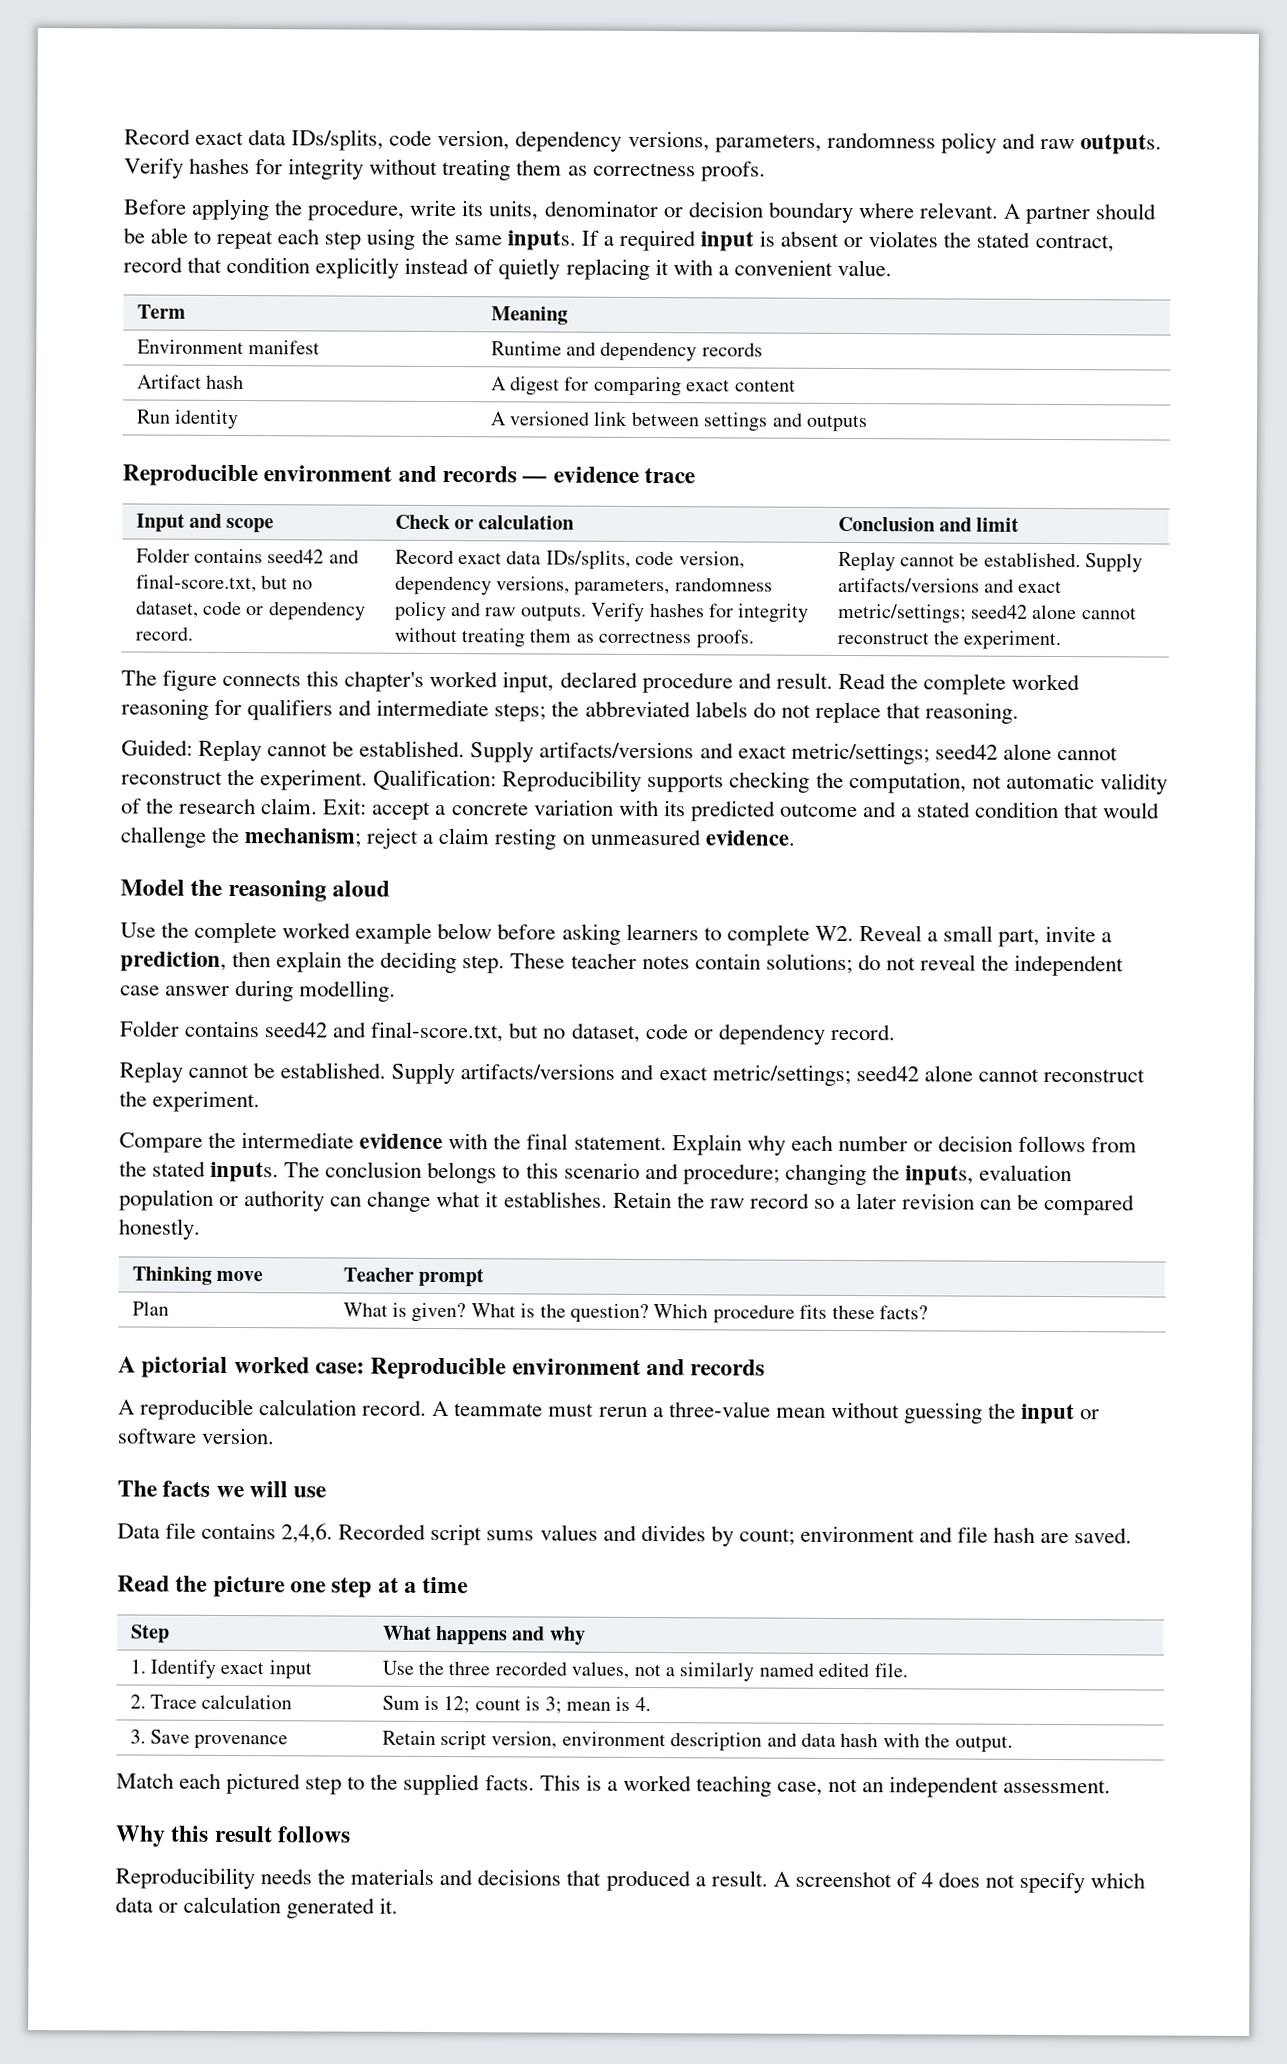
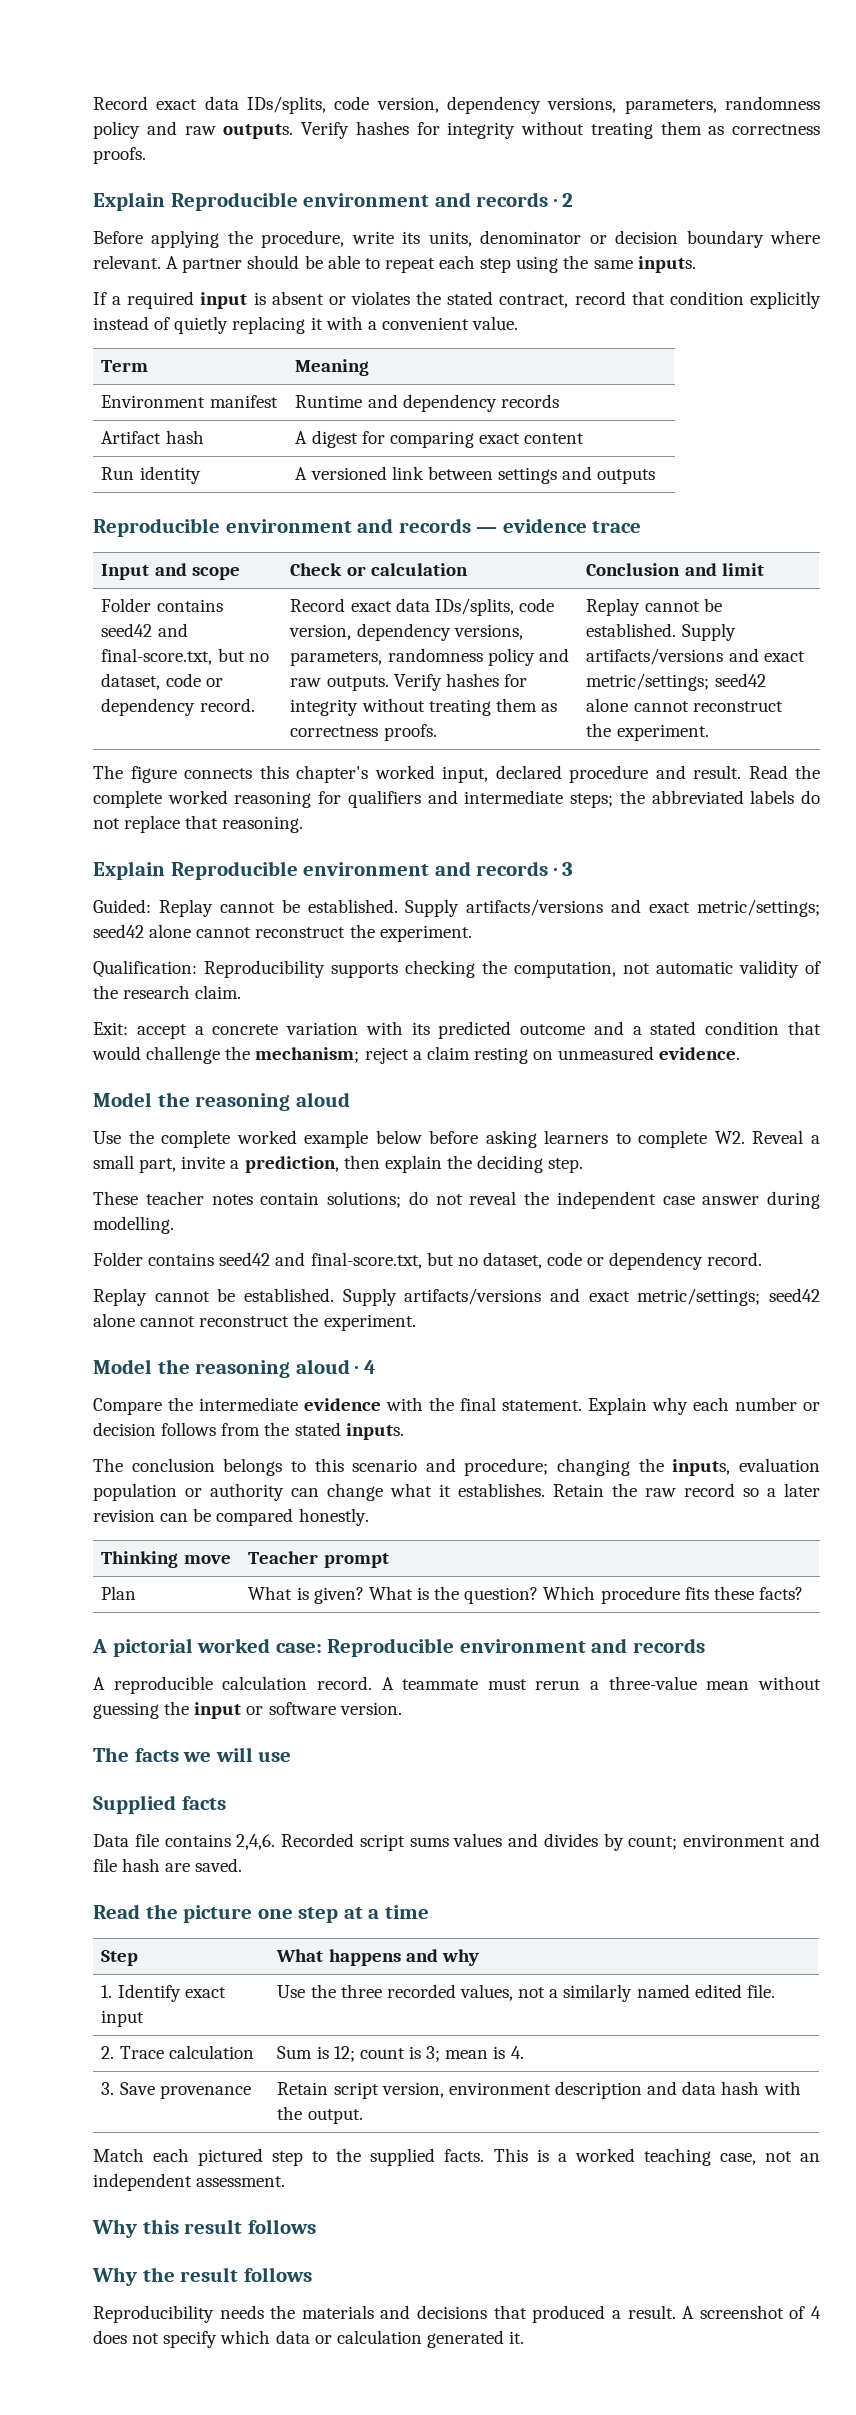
+ Explain Reproducible environment and records · 2
- A partner should be able to repeat each step using the same inputs. If a required input is absent or violates the stated contract, record that condition explicitly instead of quietly replacing it with a convenient value.
+ A partner should be able to repeat each step using the same inputs.
+ If a required input is absent or violates the stated contract, record that condition explicitly instead of quietly replacing it with a convenient value.
+ Explain Reproducible environment and records · 3
- Guided: Replay cannot be established. Supply artifacts/versions and exact metric/settings; seed42 alone cannot reconstruct the experiment. Qualification: Reproducibility supports checking the computation, not automatic validity of the research claim. Exit: accept a concrete variation with its predicted outcome and a stated condition that would challenge the mechanism; reject a claim resting on unmeasured evidence.
+ Guided: Replay cannot be established. Supply artifacts/versions and exact metric/settings; seed42 alone cannot reconstruct the experiment.
+ Qualification: Reproducibility supports checking the computation, not automatic validity of the research claim.
+ Exit: accept a concrete variation with its predicted outcome and a stated condition that would challenge the mechanism; reject a claim resting on unmeasured evidence.
- Use the complete worked example below before asking learners to complete W2. Reveal a small part, invite a prediction, then explain the deciding step. These teacher notes contain solutions; do not reveal the independent case answer during modelling.
+ Use the complete worked example below before asking learners to complete W2. Reveal a small part, invite a prediction, then explain the deciding step.
+ These teacher notes contain solutions; do not reveal the independent case answer during modelling.
+ Model the reasoning aloud · 4
- Explain why each number or decision follows from the stated inputs. The conclusion belongs to this scenario and procedure; changing the inputs, evaluation population or authority can change what it establishes.
+ Explain why each number or decision follows from the stated inputs.
+ The conclusion belongs to this scenario and procedure; changing the inputs, evaluation population or authority can change what it establishes.
+ Supplied facts
+ Why the result follows

